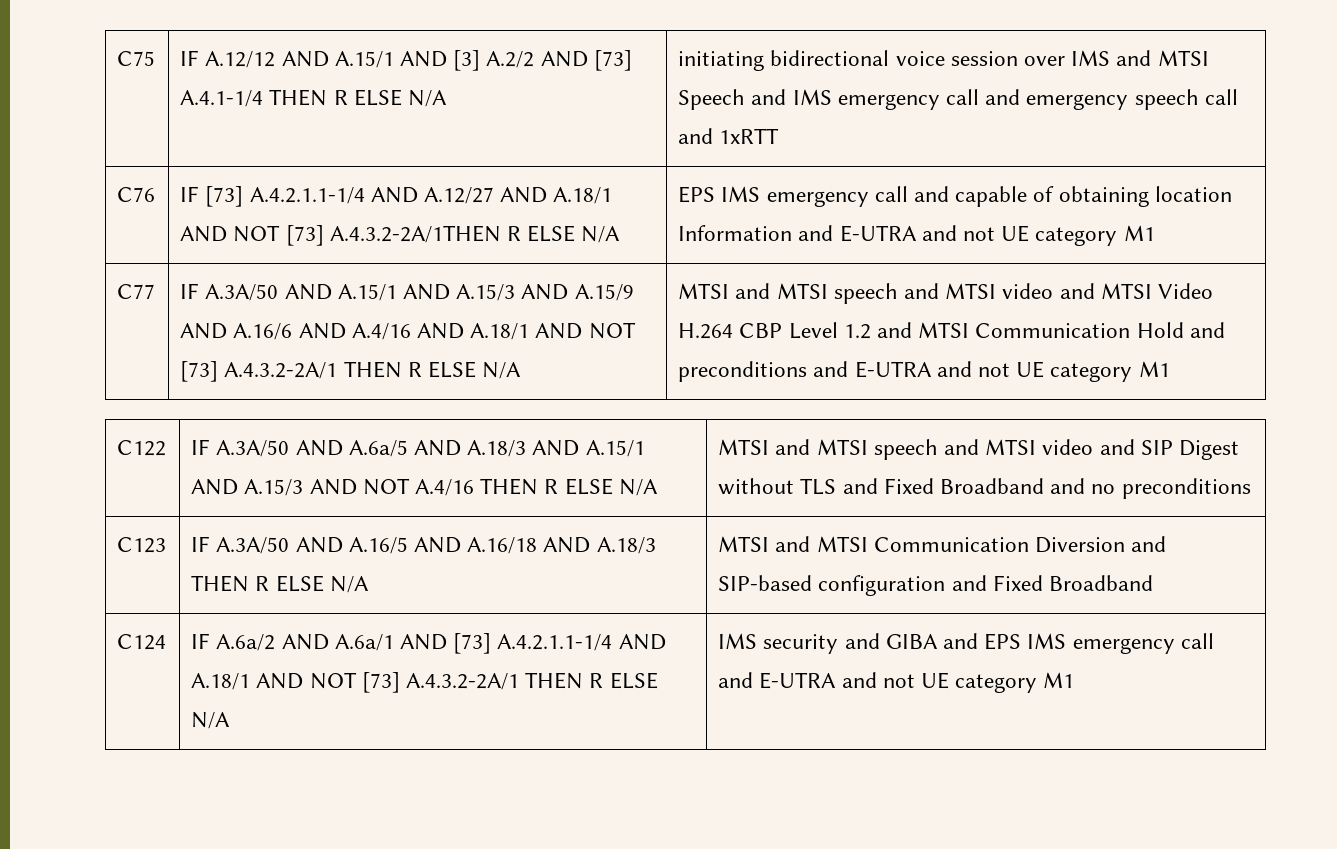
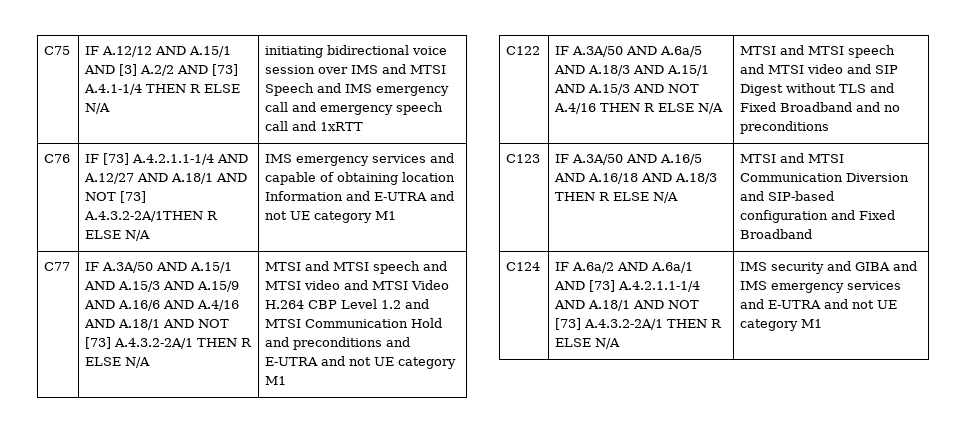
- C76 | IF [73] A.4.2.1.1-1/4 AND A.12/27 AND A.18/1 AND NOT [73] A.4.3.2-2A/1THEN R ELSE N/A | EPS IMS emergency call and capable of obtaining location Information and E-UTRA and not UE category M1
+ C76 | IF [73] A.4.2.1.1-1/4 AND A.12/27 AND A.18/1 AND NOT [73] A.4.3.2-2A/1THEN R ELSE N/A | IMS emergency services and capable of obtaining location Information and E-UTRA and not UE category M1
- C124 | IF A.6a/2 AND A.6a/1 AND [73] A.4.2.1.1-1/4 AND A.18/1 AND NOT [73] A.4.3.2-2A/1 THEN R ELSE N/A | IMS security and GIBA and EPS IMS emergency call and E-UTRA and not UE category M1
+ C124 | IF A.6a/2 AND A.6a/1 AND [73] A.4.2.1.1-1/4 AND A.18/1 AND NOT [73] A.4.3.2-2A/1 THEN R ELSE N/A | IMS security and GIBA and IMS emergency services and E-UTRA and not UE category M1

